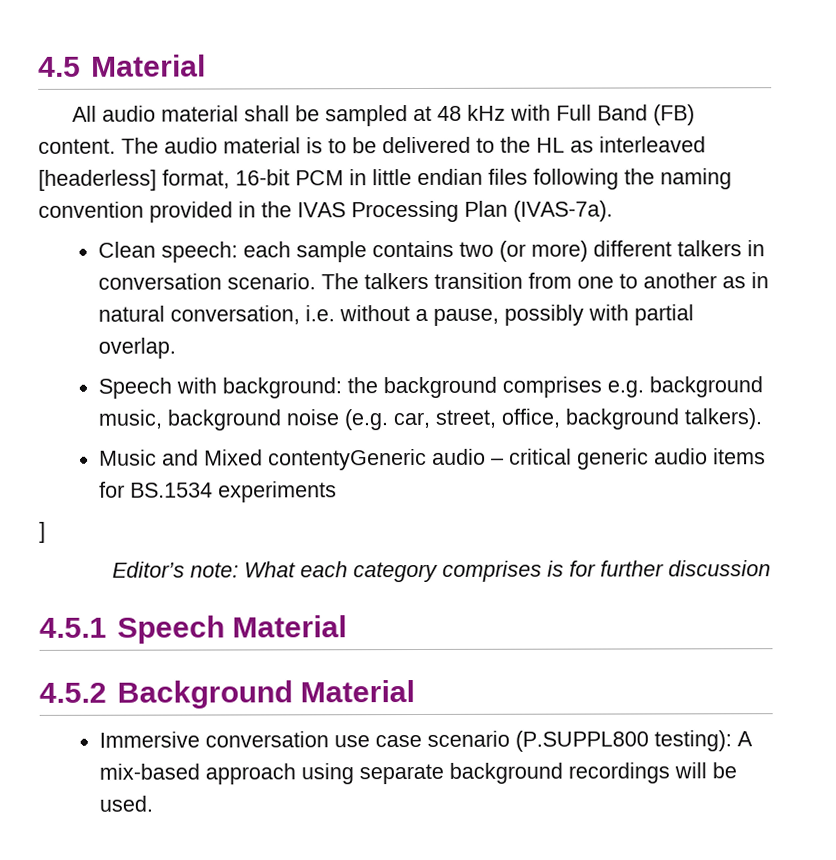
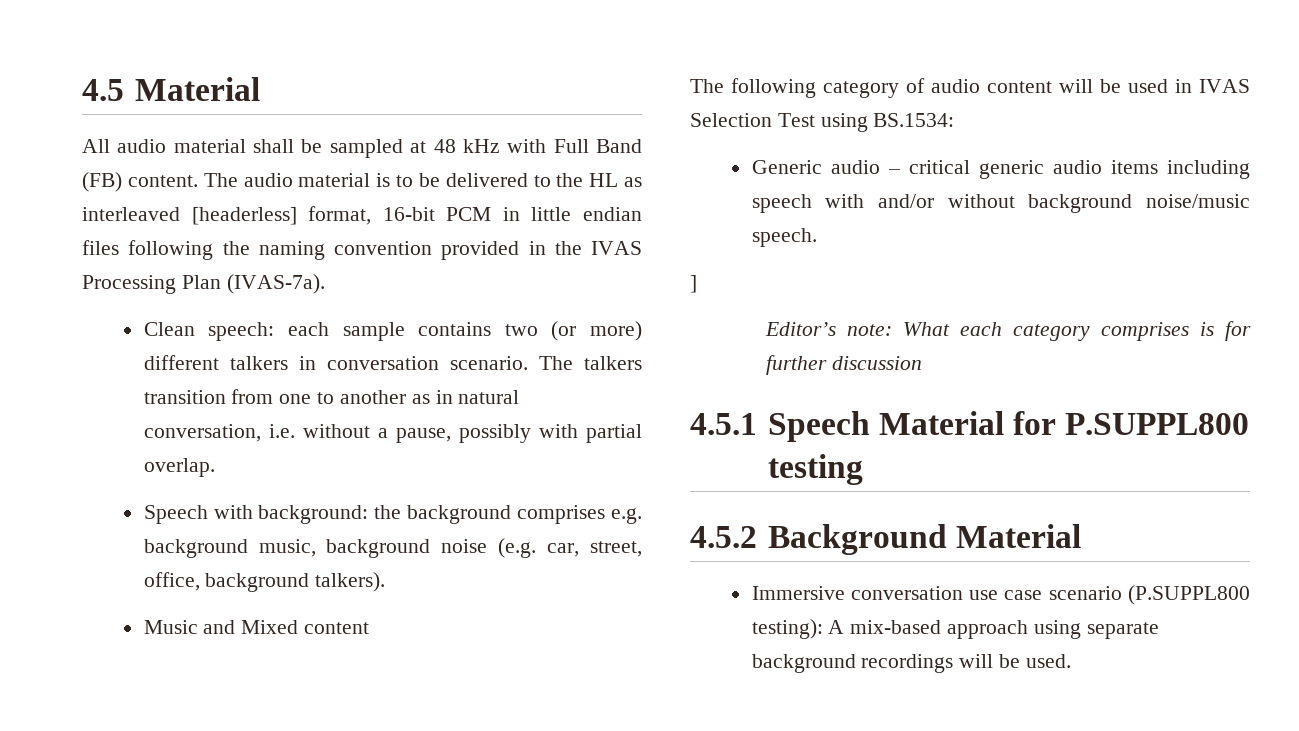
- Music and Mixed contentyGeneric audio – critical generic audio items for BS.1534 experiments
+ Music and Mixed content
+ The following category of audio content will be used in IVAS Selection Test using BS.1534:
+ Generic audio – critical generic audio items including speech with and/or without background noise/music speech.
- 4.5.1 Speech Material
+ 4.5.1 Speech Material for P.SUPPL800 testing

